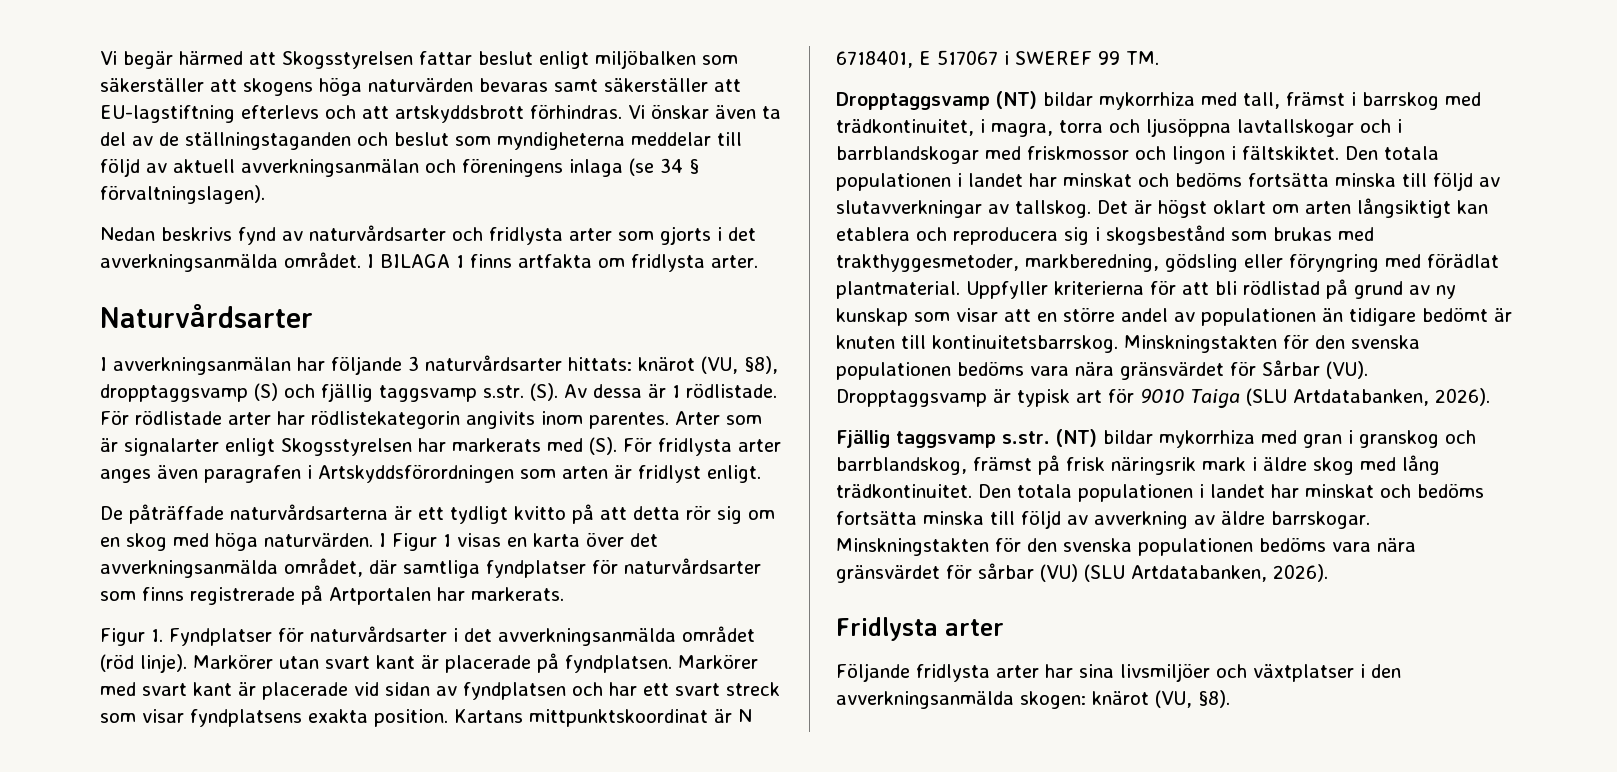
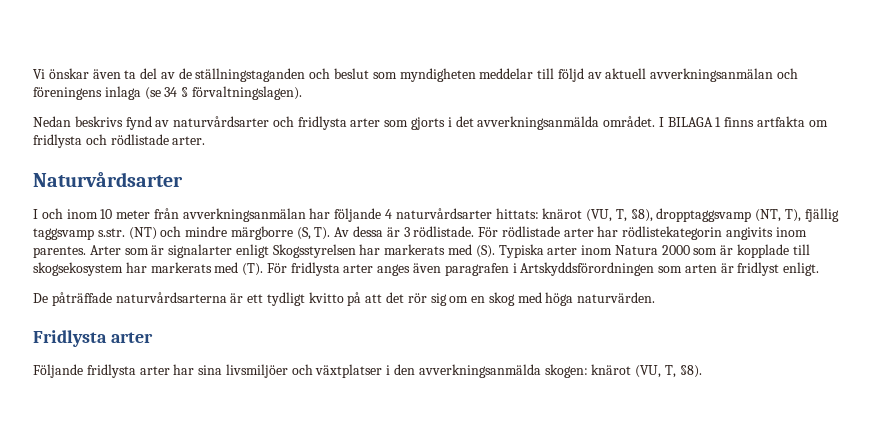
- Vi begär härmed att Skogsstyrelsen fattar beslut enligt miljöbalken som säkerställer att skogens höga naturvärden bevaras samt säkerställer att EU-lagstiftning efterlevs och att artskyddsbrott förhindras. Vi önskar även ta del av de ställningstaganden och beslut som myndigheterna meddelar till följd av aktuell avverkningsanmälan och föreningens inlaga (se 34 § förvaltningslagen).
+ Vi önskar även ta del av de ställningstaganden och beslut som myndigheten meddelar till följd av aktuell avverkningsanmälan och föreningens inlaga (se 34 § förvaltningslagen).
- I BILAGA 1 finns artfakta om fridlysta arter.
+ I BILAGA 1 finns artfakta om fridlysta och rödlistade arter.
- I avverkningsanmälan har följande 3 naturvårdsarter hittats: knärot (VU, §8), dropptaggsvamp (S) och fjällig taggsvamp s.str. (S). Av dessa är 1 rödlistade.
+ I och inom 10 meter från avverkningsanmälan har följande 4 naturvårdsarter hittats: knärot (VU, T, §8), dropptaggsvamp (NT, T), fjällig taggsvamp s.str. (NT) och mindre märgborre (S, T). Av dessa är 3 rödlistade.
- Arter som är signalarter enligt Skogsstyrelsen har markerats med (S). För fridlysta arter anges även paragrafen i Artskyddsförordningen som arten är fridlyst enligt.
+ Arter som är signalarter enligt Skogsstyrelsen har markerats med (S). Typiska arter inom Natura 2000 som är kopplade till skogsekosystem har markerats med (T). För fridlysta arter anges även paragrafen i Artskyddsförordningen som arten är fridlyst enligt.
- De påträffade naturvårdsarterna är ett tydligt kvitto på att detta rör sig om en skog med höga naturvärden. I Figur 1 visas en karta över det avverkningsanmälda området, där samtliga fyndplatser för naturvårdsarter som finns registrerade på Artportalen har markerats.
- Figur 1. Fyndplatser för naturvårdsarter i det avverkningsanmälda området (röd linje). Markörer utan svart kant är placerade på fyndplatsen. Markörer med svart kant är placerade vid sidan av fyndplatsen och har ett svart streck som visar fyndplatsens exakta position. Kartans mittpunktskoordinat är N 6718401, E 517067 i SWEREF 99 TM.
- Dropptaggsvamp (NT) bildar mykorrhiza med tall, främst i barrskog med trädkontinuitet, i magra, torra och ljusöppna lavtallskogar och i barrblandskogar med friskmossor och lingon i fältskiktet. Den totala populationen i landet har minskat och bedöms fortsätta minska till följd av slutavverkningar av tallskog. Det är högst oklart om arten långsiktigt kan etablera och reproducera sig i skogsbestånd som brukas med trakthyggesmetoder, markberedning, gödsling eller föryngring med förädlat plantmaterial. Uppfyller kriterierna för att bli rödlistad på grund av ny kunskap som visar att en större andel av populationen än tidigare bedömt är knuten till kontinuitetsbarrskog. Minskningstakten för den svenska populationen bedöms vara nära gränsvärdet för Sårbar (VU). Dropptaggsvamp är typisk art för 9010 Taiga (SLU Artdatabanken, 2026).
- Fjällig taggsvamp s.str. (NT) bildar mykorrhiza med gran i granskog och barrblandskog, främst på frisk näringsrik mark i äldre skog med lång trädkontinuitet. Den totala populationen i landet har minskat och bedöms fortsätta minska till följd av avverkning av äldre barrskogar. Minskningstakten för den svenska populationen bedöms vara nära gränsvärdet för sårbar (VU) (SLU Artdatabanken, 2026).
+ De påträffade naturvårdsarterna är ett tydligt kvitto på att det rör sig om en skog med höga naturvärden.
- Följande fridlysta arter har sina livsmiljöer och växtplatser i den avverkningsanmälda skogen: knärot (VU, §8).
+ Följande fridlysta arter har sina livsmiljöer och växtplatser i den avverkningsanmälda skogen: knärot (VU, T, §8).

